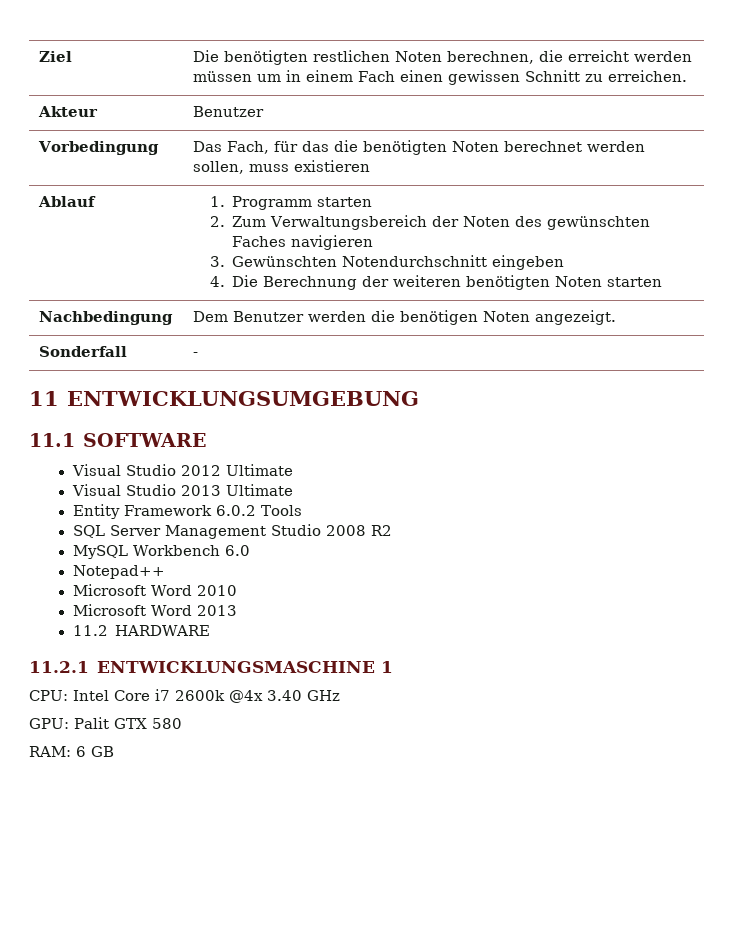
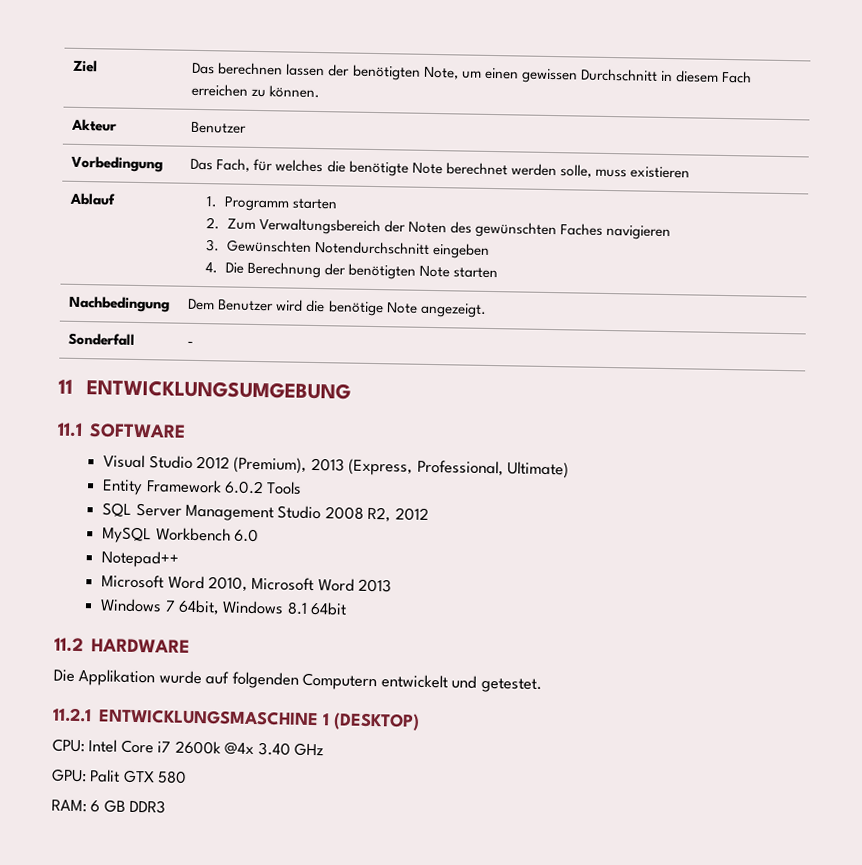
- Ziel | Die benötigten restlichen Noten berechnen, die erreicht werden müssen um in einem Fach einen gewissen Schnitt zu erreichen.
+ Ziel | Das berechnen lassen der benötigten Note, um einen gewissen Durchschnitt in diesem Fach erreichen zu können.
- Vorbedingung | Das Fach, für das die benötigten Noten berechnet werden sollen, muss existieren
+ Vorbedingung | Das Fach, für welches die benötigte Note berechnet werden solle, muss existieren
  Ablauf | 1. Programm starten
  2. Zum Verwaltungsbereich der Noten des gewünschten Faches navigieren
  3. Gewünschten Notendurchschnitt eingeben
- 4. Die Berechnung der weiteren benötigten Noten starten
+ 4. Die Berechnung der benötigten Note starten
- Nachbedingung | Dem Benutzer werden die benötigen Noten angezeigt.
+ Nachbedingung | Dem Benutzer wird die benötige Note angezeigt.
- Visual Studio 2012 Ultimate
- Visual Studio 2013 Ultimate
+ Visual Studio 2012 (Premium), 2013 (Express, Professional, Ultimate)
- SQL Server Management Studio 2008 R2
+ SQL Server Management Studio 2008 R2, 2012
- Microsoft Word 2010
- Microsoft Word 2013
+ Microsoft Word 2010, Microsoft Word 2013
+ Windows 7 64bit, Windows 8.1 64bit
  11.2 HARDWARE
+ Die Applikation wurde auf folgenden Computern entwickelt und getestet.
- 11.2.1 ENTWICKLUNGSMASCHINE 1
+ 11.2.1 ENTWICKLUNGSMASCHINE 1 (DESKTOP)
- RAM: 6 GB
+ RAM: 6 GB DDR3

